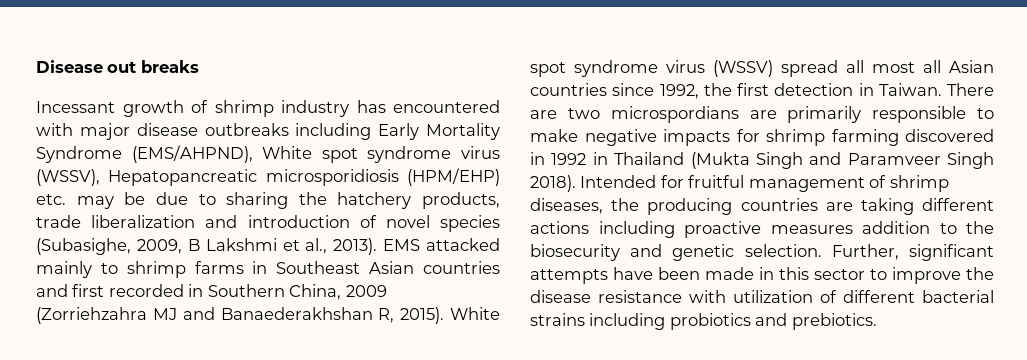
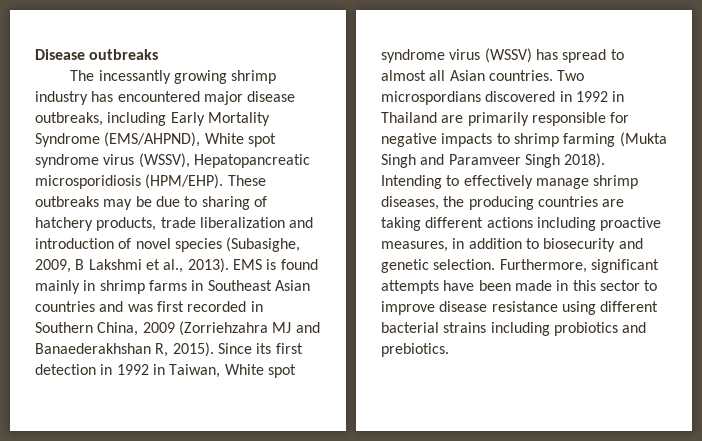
- Disease out breaks
- Incessant growth of shrimp industry has encountered with major disease outbreaks including Early Mortality Syndrome (EMS/AHPND), White spot syndrome virus (WSSV), Hepatopancreatic microsporidiosis (HPM/EHP) etc. may be due to sharing the hatchery products, trade liberalization and introduction of novel species (Subasighe, 2009, B Lakshmi et al., 2013).
+ Disease outbreaks
+ The incessantly growing shrimp industry has encountered major disease outbreaks, including Early Mortality Syndrome (EMS/AHPND), White spot syndrome virus (WSSV), Hepatopancreatic microsporidiosis (HPM/EHP). These outbreaks may be due to sharing of hatchery products, trade liberalization and introduction of novel species (Subasighe, 2009, B Lakshmi et al., 2013).
- EMS attacked mainly to shrimp farms in Southeast Asian countries and first recorded in Southern China, 2009 (Zorriehzahra MJ and Banaederakhshan R, 2015).
+ EMS is found mainly in shrimp farms in Southeast Asian countries and was first recorded in Southern China, 2009 (Zorriehzahra MJ and Banaederakhshan R, 2015).
- White spot syndrome virus (WSSV) spread all most all Asian countries since 1992, the first detection in Taiwan. There are two microspordians are primarily responsible to make negative impacts for shrimp farming discovered in 1992 in Thailand (Mukta Singh and Paramveer Singh 2018).
+ Since its first detection in 1992 in Taiwan, White spot syndrome virus (WSSV) has spread to almost all Asian countries. Two microspordians discovered in 1992 in Thailand are primarily responsible for negative impacts to shrimp farming (Mukta Singh and Paramveer Singh 2018).
- Intended for fruitful management of shrimp diseases, the producing countries are taking different actions including proactive measures addition to the biosecurity and genetic selection.
+ Intending to effectively manage shrimp diseases, the producing countries are taking different actions including proactive measures, in addition to biosecurity and genetic selection.
- Further, significant attempts have been made in this sector to improve the disease resistance with utilization of different bacterial strains including probiotics and prebiotics.
+ Furthermore, significant attempts have been made in this sector to improve disease resistance using different bacterial strains including probiotics and prebiotics.

